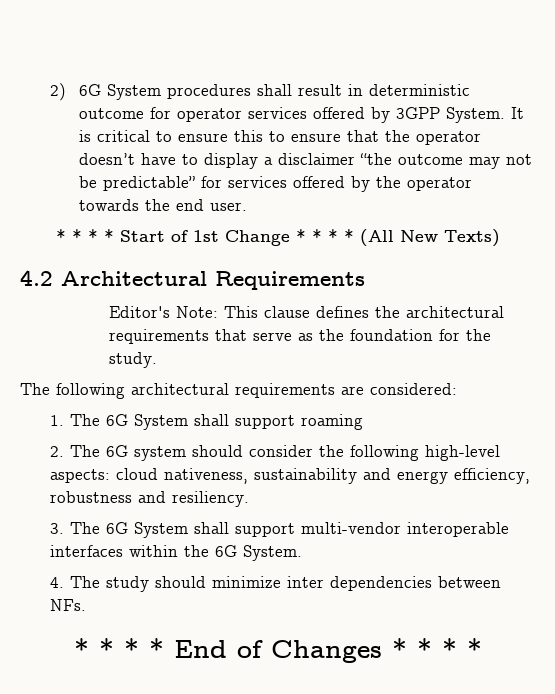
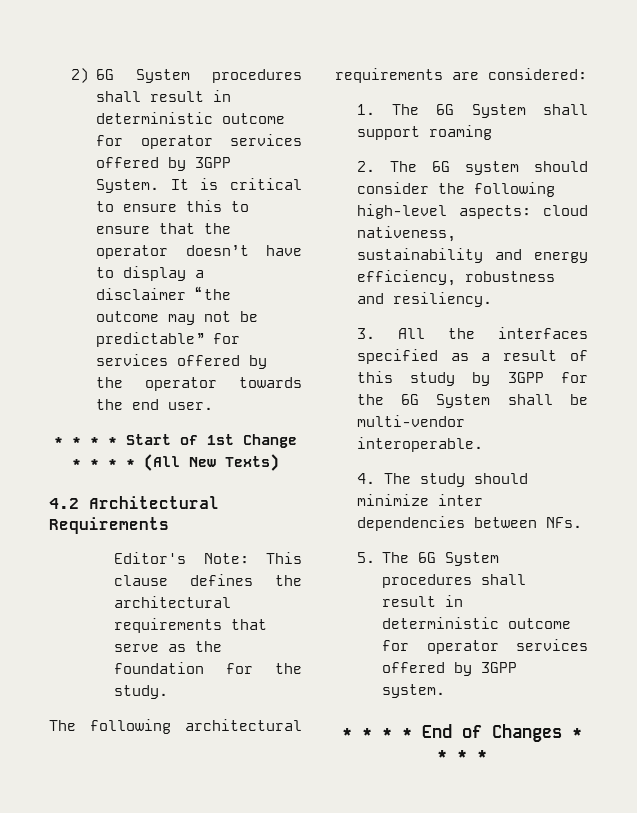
- 3. The 6G System shall support multi-vendor interoperable interfaces within the 6G System.
+ 3. All the interfaces specified as a result of this study by 3GPP for the 6G System shall be multi-vendor interoperable.
+ 5. The 6G System procedures shall result in deterministic outcome for operator services offered by 3GPP system.

